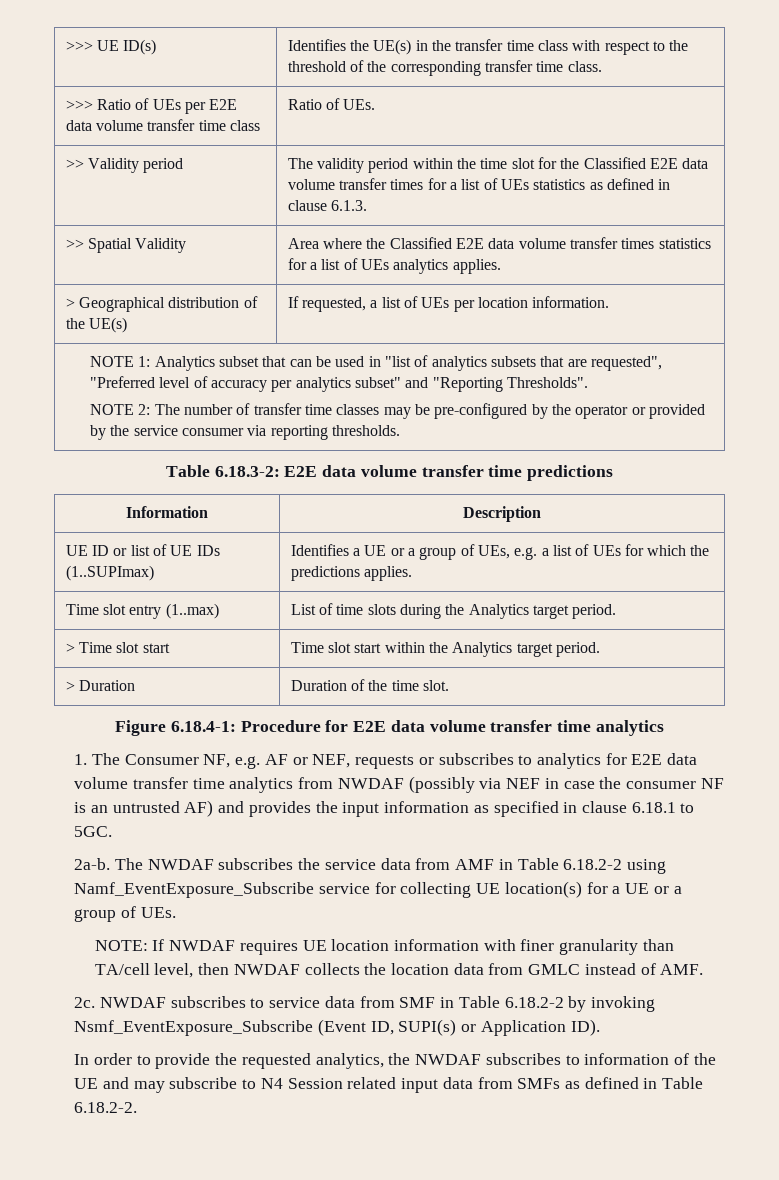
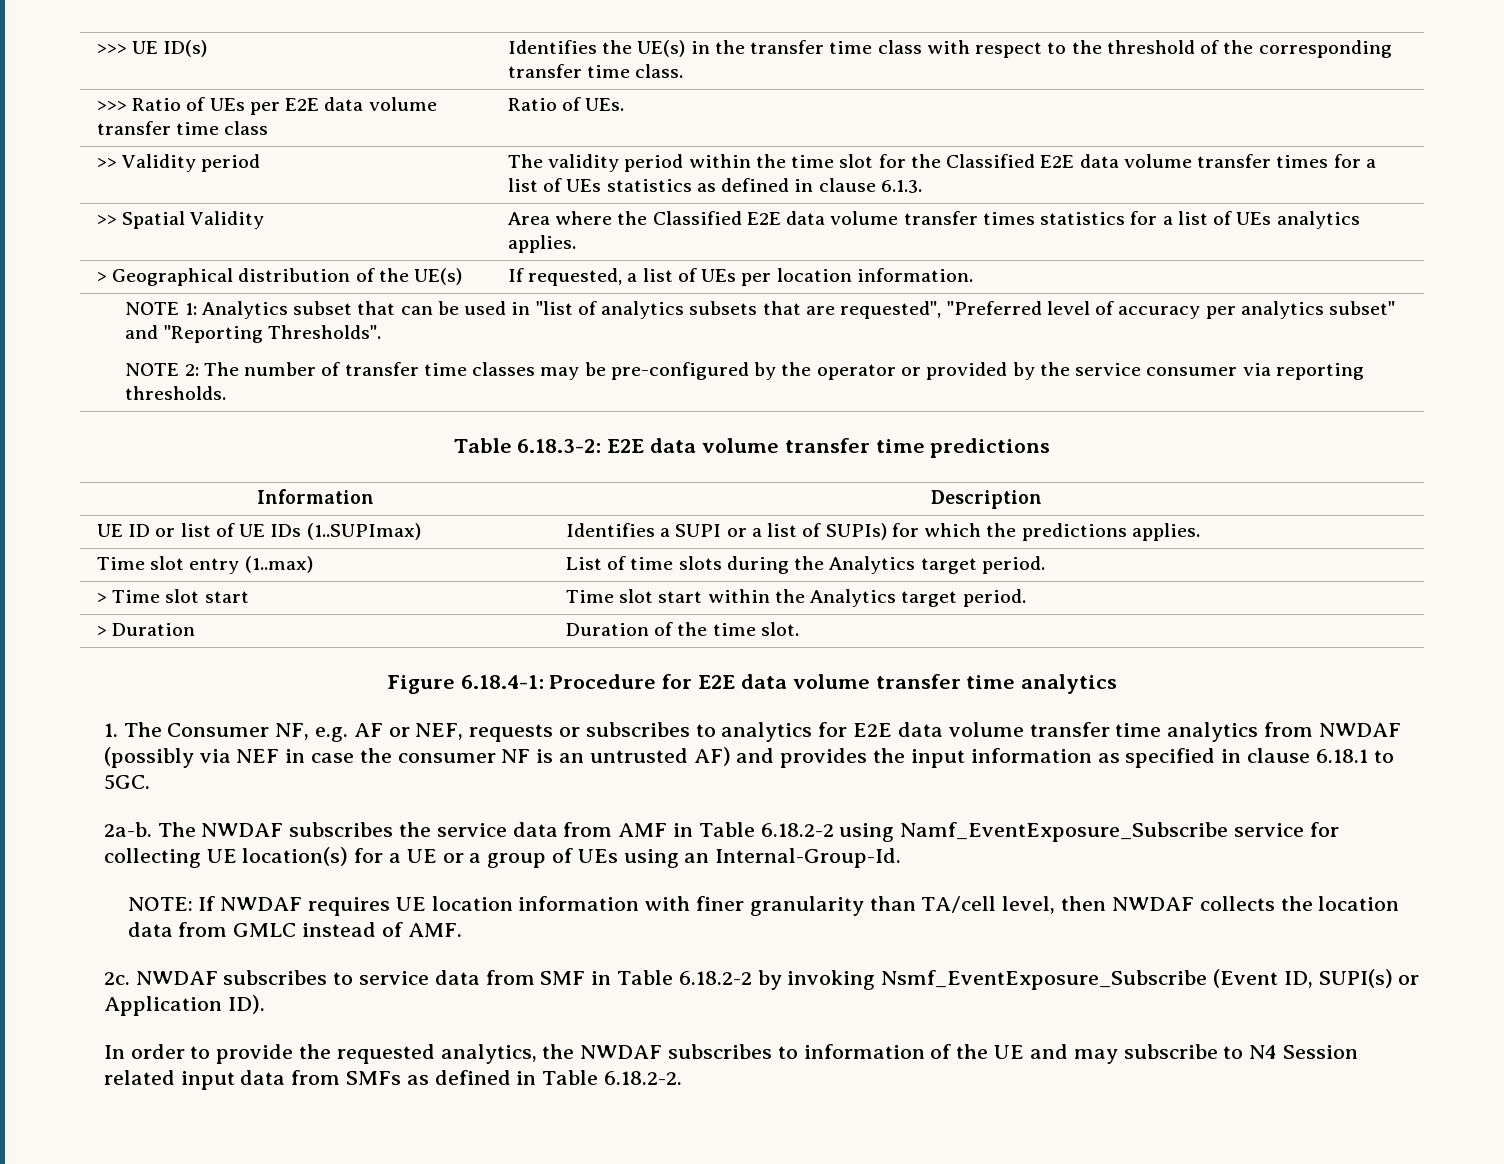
- UE ID or list of UE IDs (1..SUPImax) | Identifies a UE or a group of UEs, e.g. a list of UEs for which the predictions applies.
+ UE ID or list of UE IDs (1..SUPImax) | Identifies a SUPI or a list of SUPIs) for which the predictions applies.
- The NWDAF subscribes the service data from AMF in Table 6.18.2-2 using Namf_EventExposure_Subscribe service for collecting UE location(s) for a UE or a group of UEs.
+ The NWDAF subscribes the service data from AMF in Table 6.18.2-2 using Namf_EventExposure_Subscribe service for collecting UE location(s) for a UE or a group of UEs using an Internal-Group-Id.

